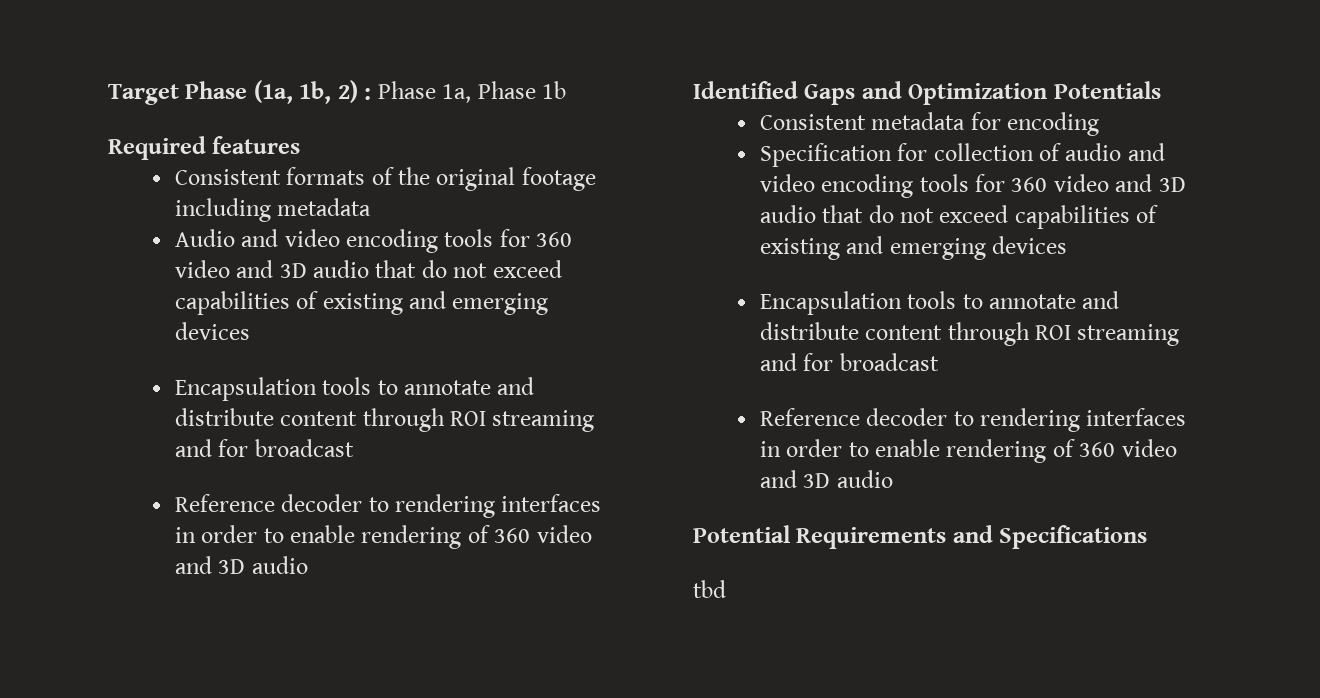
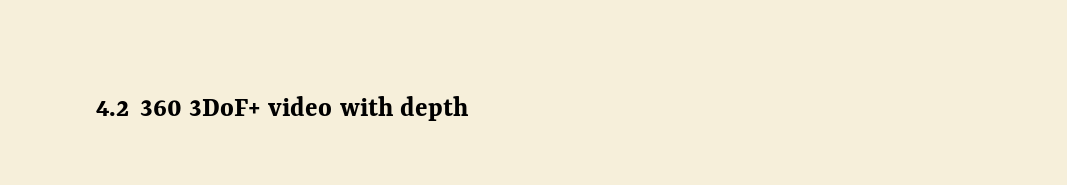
- Target Phase (1a, 1b, 2) : Phase 1a, Phase 1b
- Required features
- Consistent formats of the original footage including metadata
- Audio and video encoding tools for 360 video and 3D audio that do not exceed capabilities of existing and emerging devices
- Encapsulation tools to annotate and distribute content through ROI streaming and for broadcast
- Reference decoder to rendering interfaces in order to enable rendering of 360 video and 3D audio
- Identified Gaps and Optimization Potentials
- Consistent metadata for encoding
- Specification for collection of audio and video encoding tools for 360 video and 3D audio that do not exceed capabilities of existing and emerging devices
- Encapsulation tools to annotate and distribute content through ROI streaming and for broadcast
- Reference decoder to rendering interfaces in order to enable rendering of 360 video and 3D audio
- Potential Requirements and Specifications
- tbd
+ 4.2 360 3DoF+ video with depth

